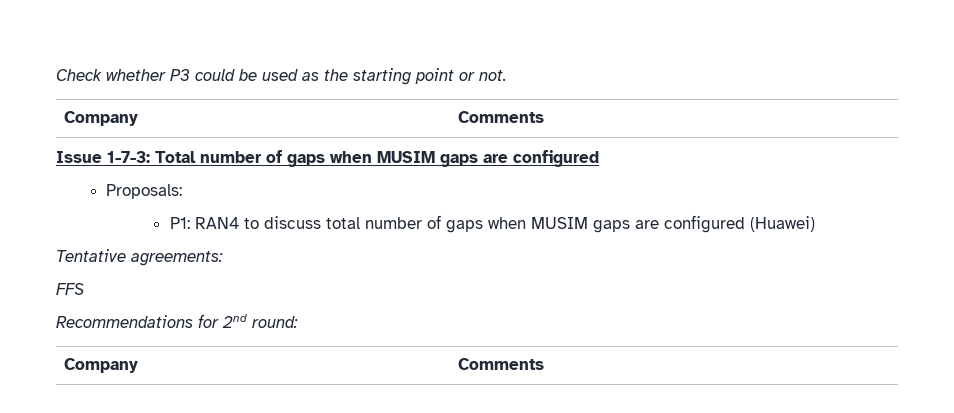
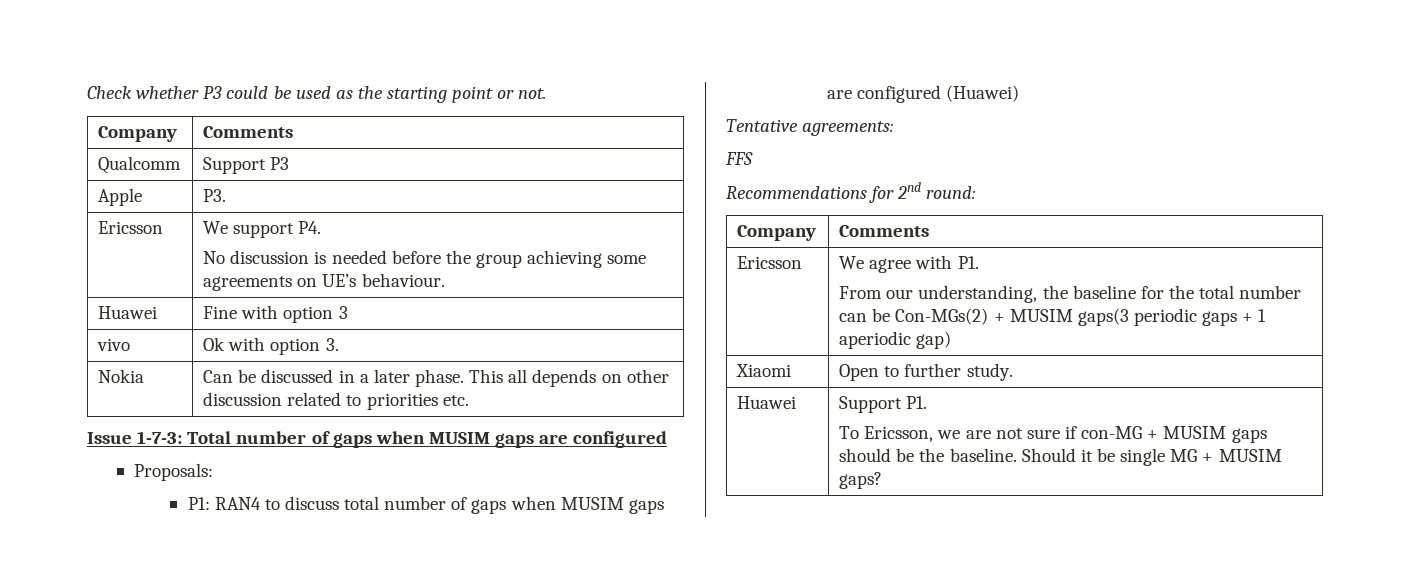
+ Qualcomm | Support P3
+ Apple | P3.
+ Ericsson | We support P4.
+ No discussion is needed before the group achieving some agreements on UE’s behaviour.
+ Huawei | Fine with option 3
+ vivo | Ok with option 3.
+ Nokia | Can be discussed in a later phase. This all depends on other discussion related to priorities etc.
+ Ericsson | We agree with P1.
+ From our understanding, the baseline for the total number can be Con-MGs(2) + MUSIM gaps(3 periodic gaps + 1 aperiodic gap)
+ Xiaomi | Open to further study.
+ Huawei | Support P1.
+ To Ericsson, we are not sure if con-MG + MUSIM gaps should be the baseline. Should it be single MG + MUSIM gaps?

